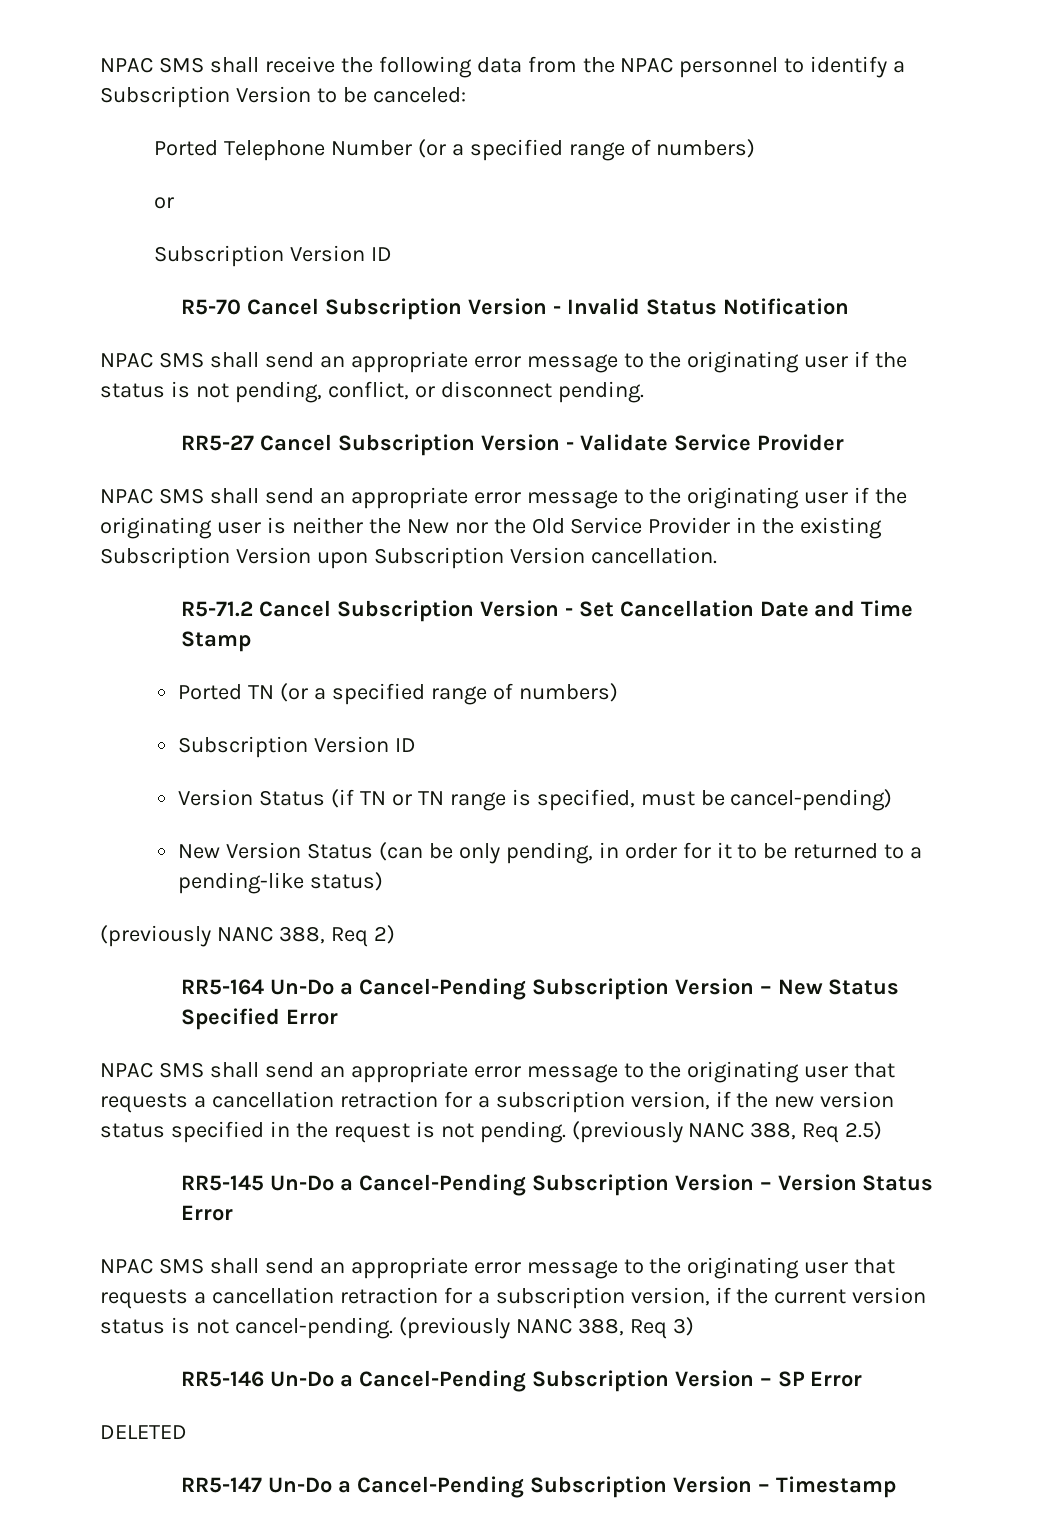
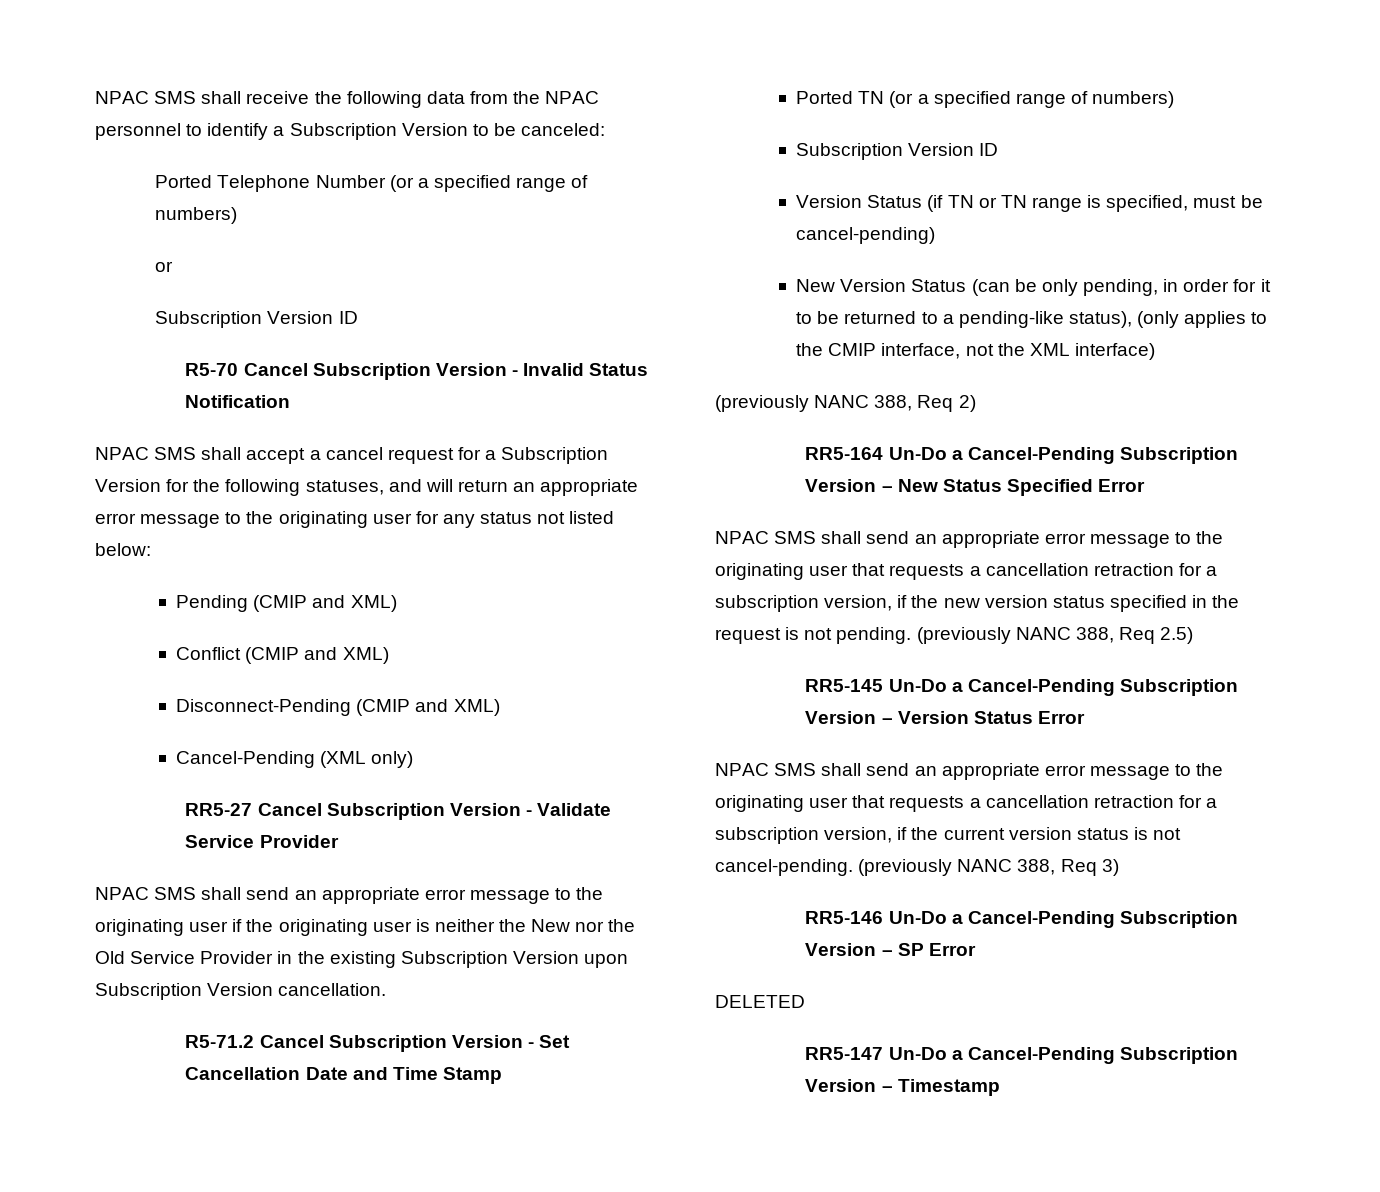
- NPAC SMS shall send an appropriate error message to the originating user if the status is not pending, conflict, or disconnect pending.
+ NPAC SMS shall accept a cancel request for a Subscription Version for the following statuses, and will return an appropriate error message to the originating user for any status not listed below:
+ Pending (CMIP and XML)
+ Conflict (CMIP and XML)
+ Disconnect-Pending (CMIP and XML)
+ Cancel-Pending (XML only)
- New Version Status (can be only pending, in order for it to be returned to a pending-like status)
+ New Version Status (can be only pending, in order for it to be returned to a pending-like status), (only applies to the CMIP interface, not the XML interface)

